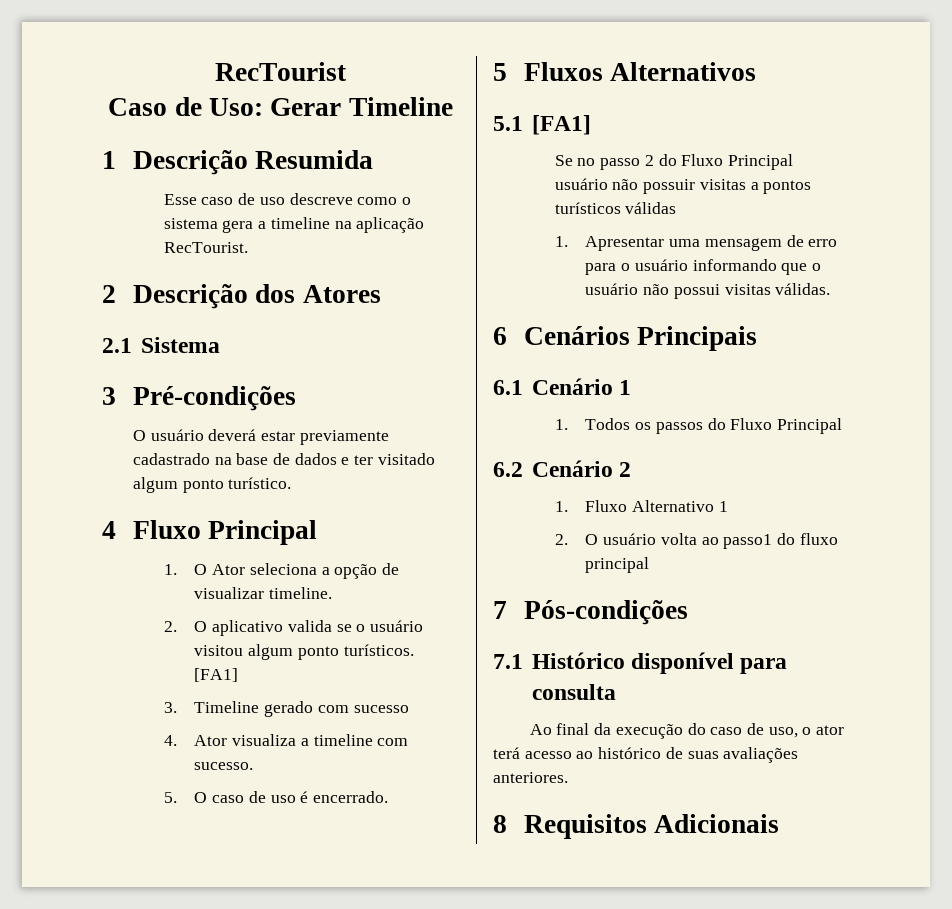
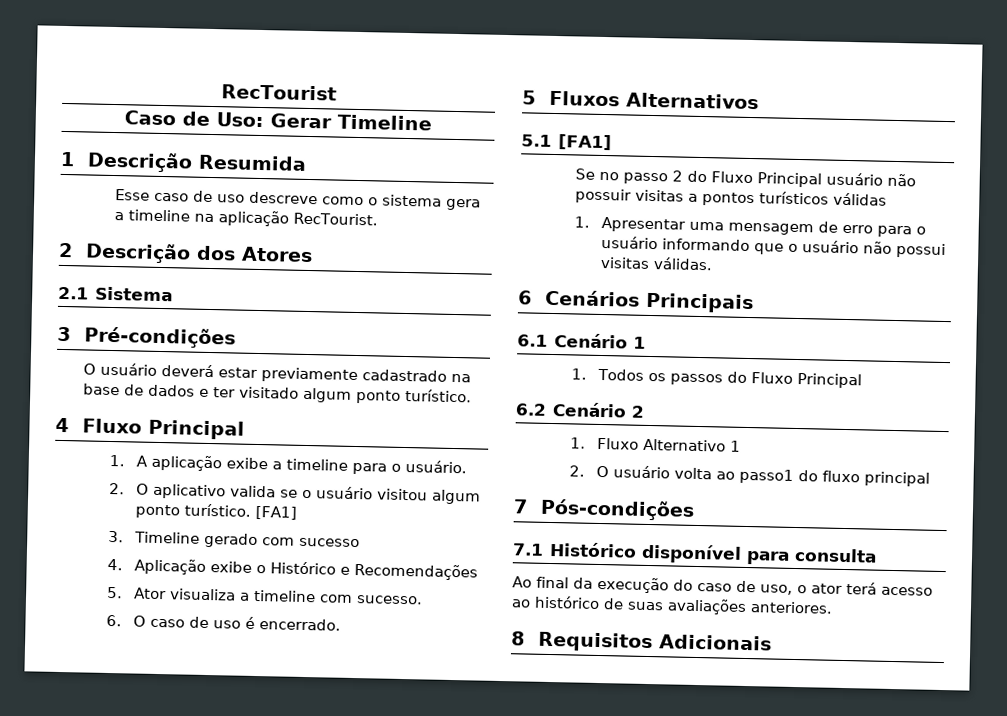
- 1. O Ator seleciona a opção de visualizar timeline.
+ 1. A aplicação exibe a timeline para o usuário.
- 2. O aplicativo valida se o usuário visitou algum ponto turísticos.
+ 2. O aplicativo valida se o usuário visitou algum ponto turístico.
- 4. Ator visualiza a timeline com sucesso.
+ 4. Aplicação exibe o Histórico e Recomendações
+ 5. Ator visualiza a timeline com sucesso.
- 5. O caso de uso é encerrado.
+ 6. O caso de uso é encerrado.

